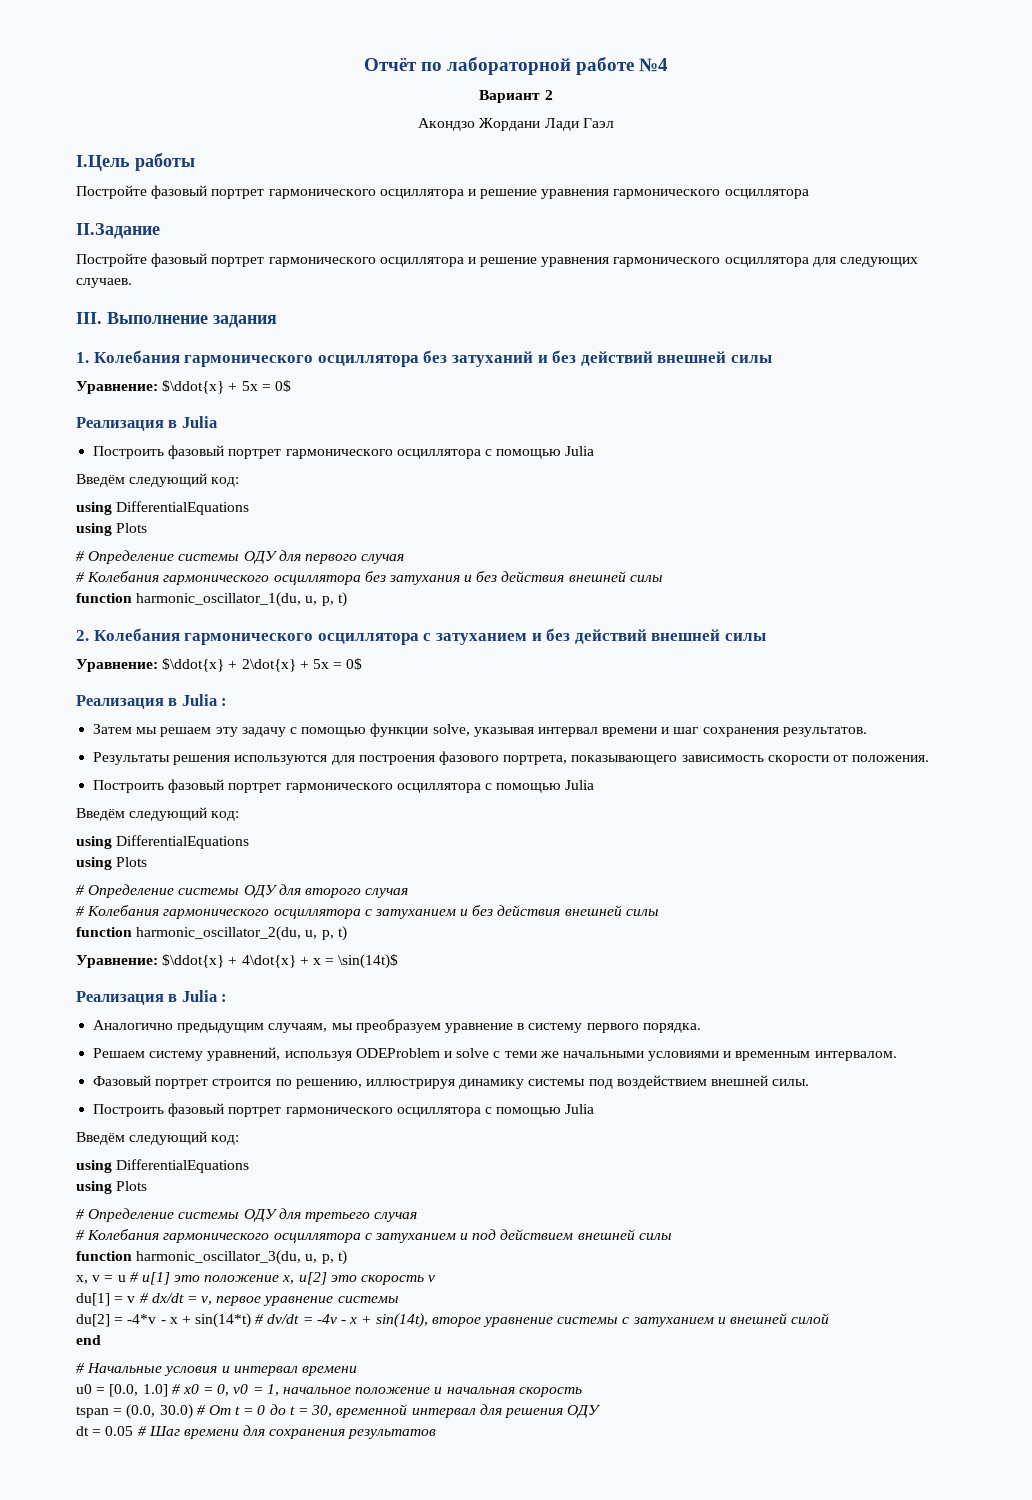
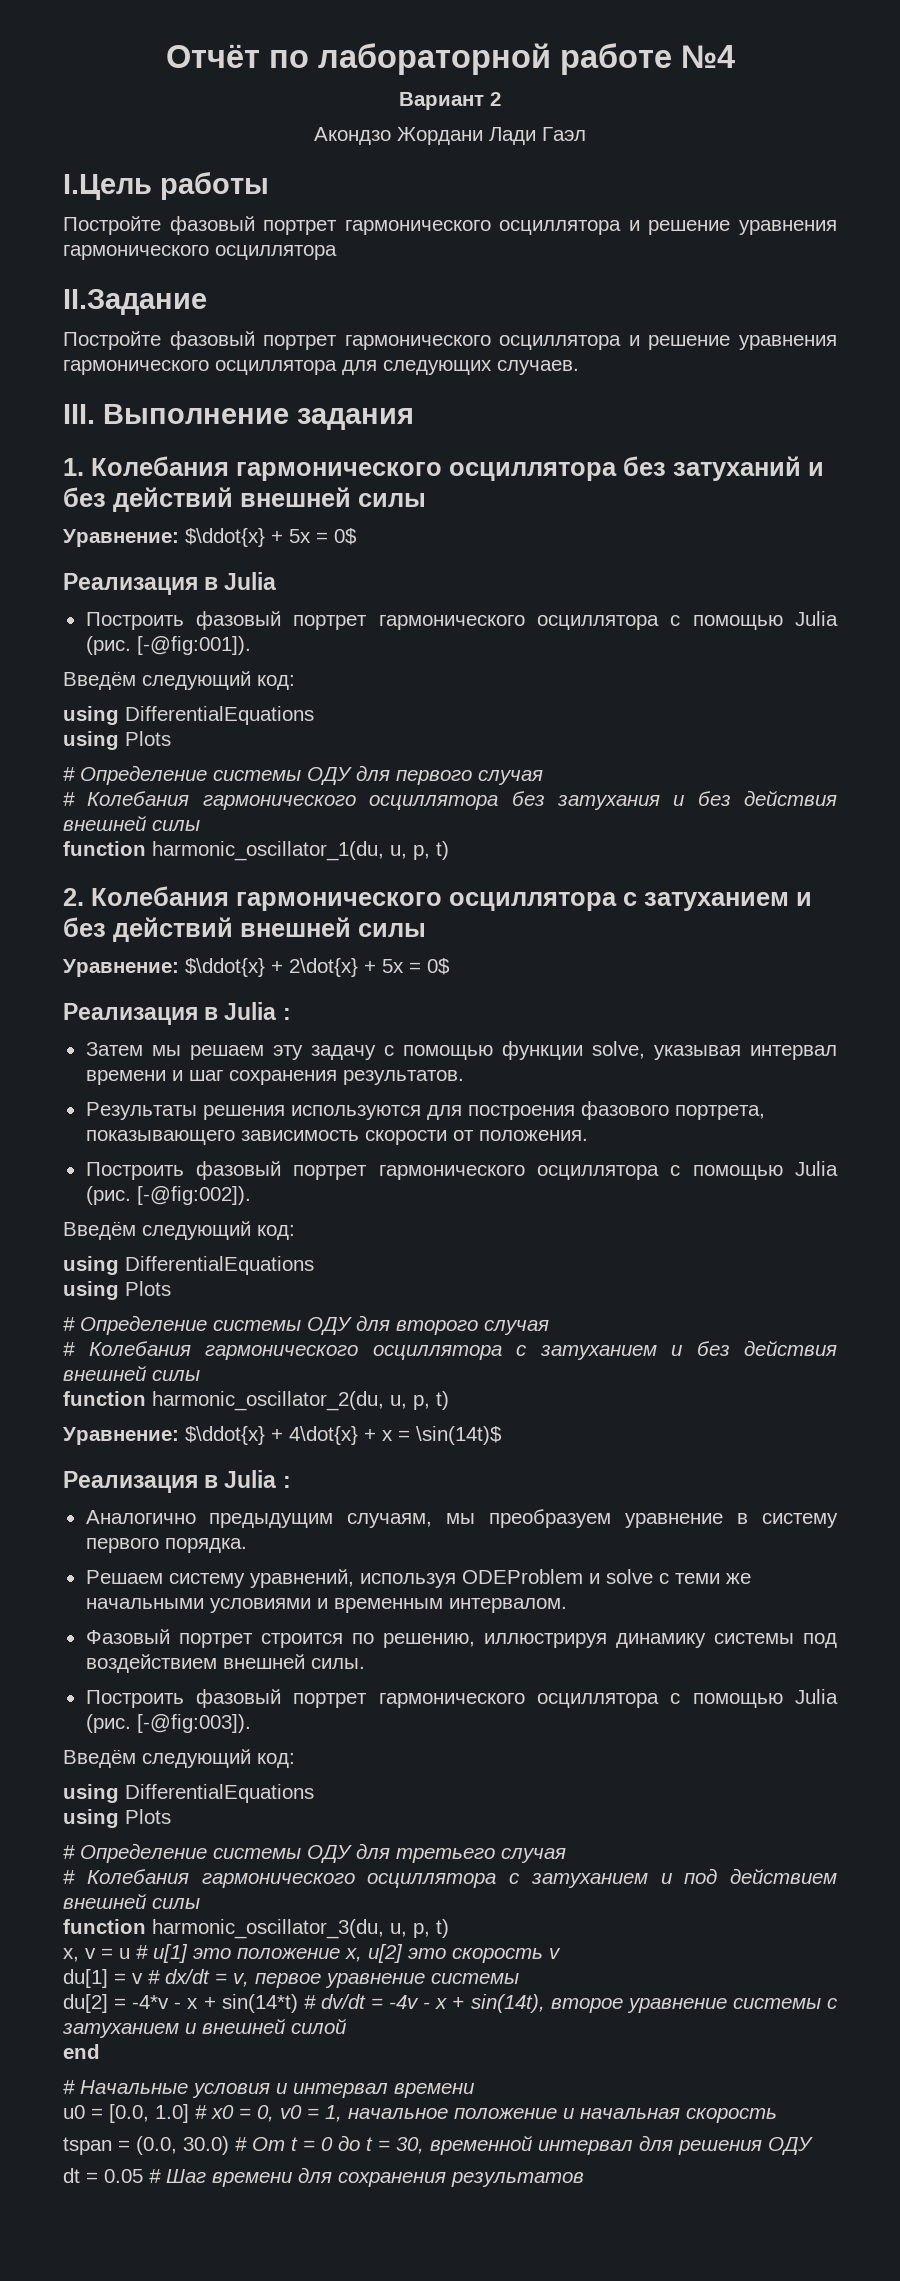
  Уравнение: $\ddot{x} + 5x = 0$
  Реализация в Julia
- Построить фазовый портрет гармонического осциллятора с помощью Julia
+ Построить фазовый портрет гармонического осциллятора с помощью Julia (рис. [-@fig:001]).
  Результаты решения используются для построения фазового портрета, показывающего зависимость скорости от положения.
- Построить фазовый портрет гармонического осциллятора с помощью Julia
+ Построить фазовый портрет гармонического осциллятора с помощью Julia (рис. [-@fig:002]).
  Фазовый портрет строится по решению, иллюстрируя динамику системы под воздействием внешней силы.
- Построить фазовый портрет гармонического осциллятора с помощью Julia
+ Построить фазовый портрет гармонического осциллятора с помощью Julia (рис. [-@fig:003]).

